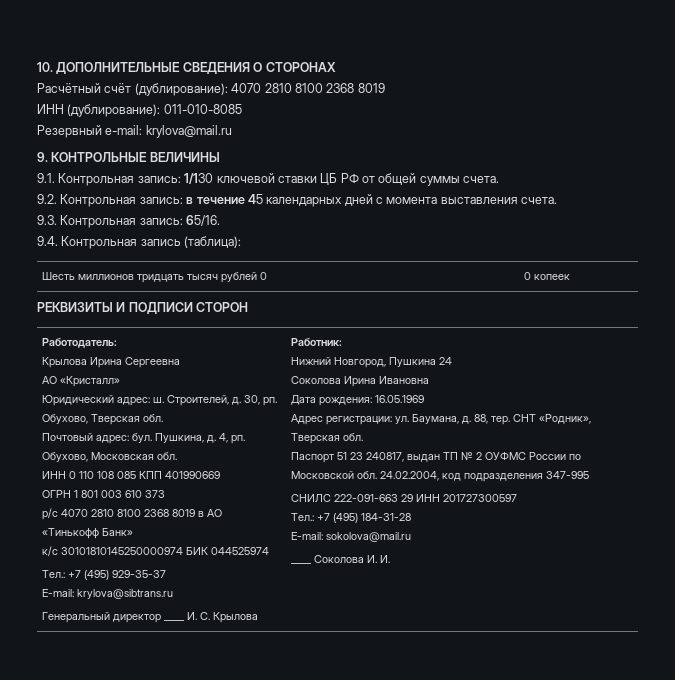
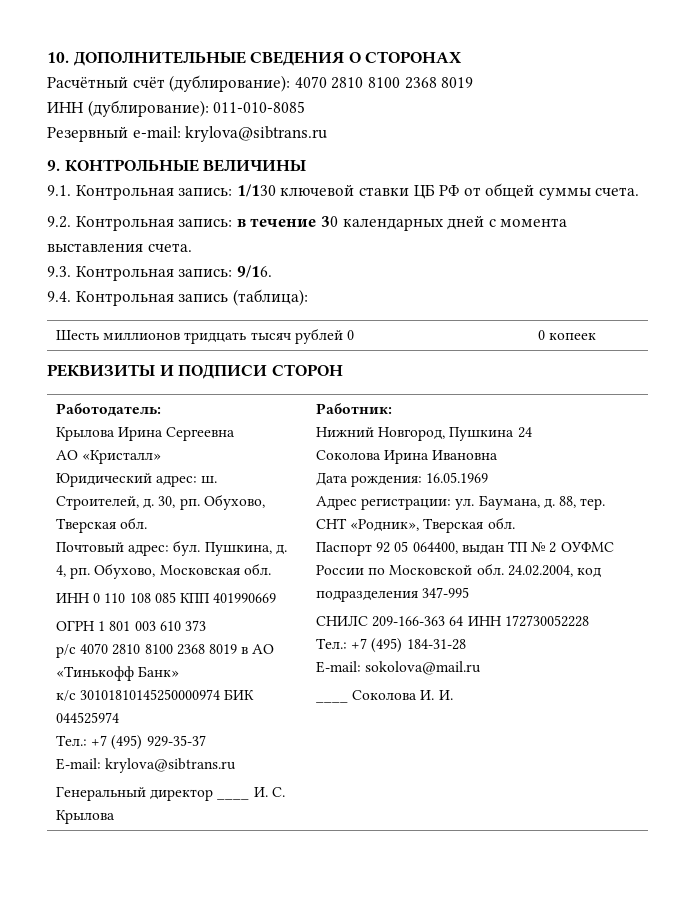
- Резервный e-mail: krylovа@mail.ru
+ Резервный e-mail: krylovа@sibtrans.ru
- 9.2. Контрольная запись: в течение 45 календарных дней с момента выставления счета.
+ 9.2. Контрольная запись: в течение 30 календарных дней с момента выставления счета.
- 9.3. Контрольная запись: 65/16.
+ 9.3. Контрольная запись: 9/16.
- Паспорт 51 23 240817, выдан ТП № 2 ОУФМС России по Московской обл.
+ Паспорт 92 05 064400, выдан ТП № 2 ОУФМС России по Московской обл.
- СНИЛС 222-091-663 29 ИНН 201727300597
+ СНИЛС 209-166-363 64 ИНН 172730052228

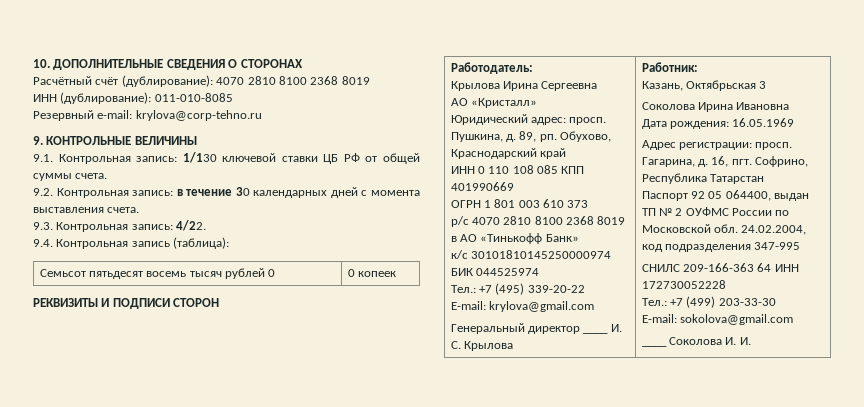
- Резервный e-mail: krylovа@sibtrans.ru
+ Резервный e-mail: krylovа@corp-tehno.ru
- 9.3. Контрольная запись: 9/16.
+ 9.3. Контрольная запись: 4/22.
- Шесть миллионов тридцать тысяч рублей 0 | 0 копеек
+ Семьсот пятьдесят восемь тысяч рублей 0 | 0 копеек
- Юридический адрес: ш. Строителей, д. 30, рп. Обухово, Тверская обл.
- Почтовый адрес: бул. Пушкина, д. 4, рп. Обухово, Московская обл.
+ Юридический адрес: просп. Пушкина, д. 89, рп. Обухово, Краснодарский край
- Тел.: +7 (495) 929-35-37
- E-mail: krylova@sibtrans.ru
+ Тел.: +7 (495) 339-20-22
+ E-mail: krylova@gmail.com
- Нижний Новгород, Пушкина 24
+ Казань, Октябрьская 3
- Адрес регистрации: ул. Баумана, д. 88, тер. СНТ «Родник», Тверская обл.
+ Адрес регистрации: просп. Гагарина, д. 16, пгт. Софрино, Республика Татарстан
- Тел.: +7 (495) 184-31-28
- E-mail: sokolova@mail.ru
+ Тел.: +7 (499) 203-33-30
+ E-mail: sokolova@gmail.com

